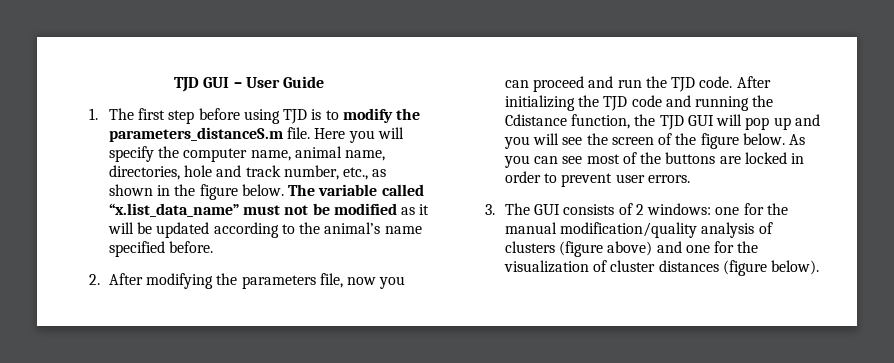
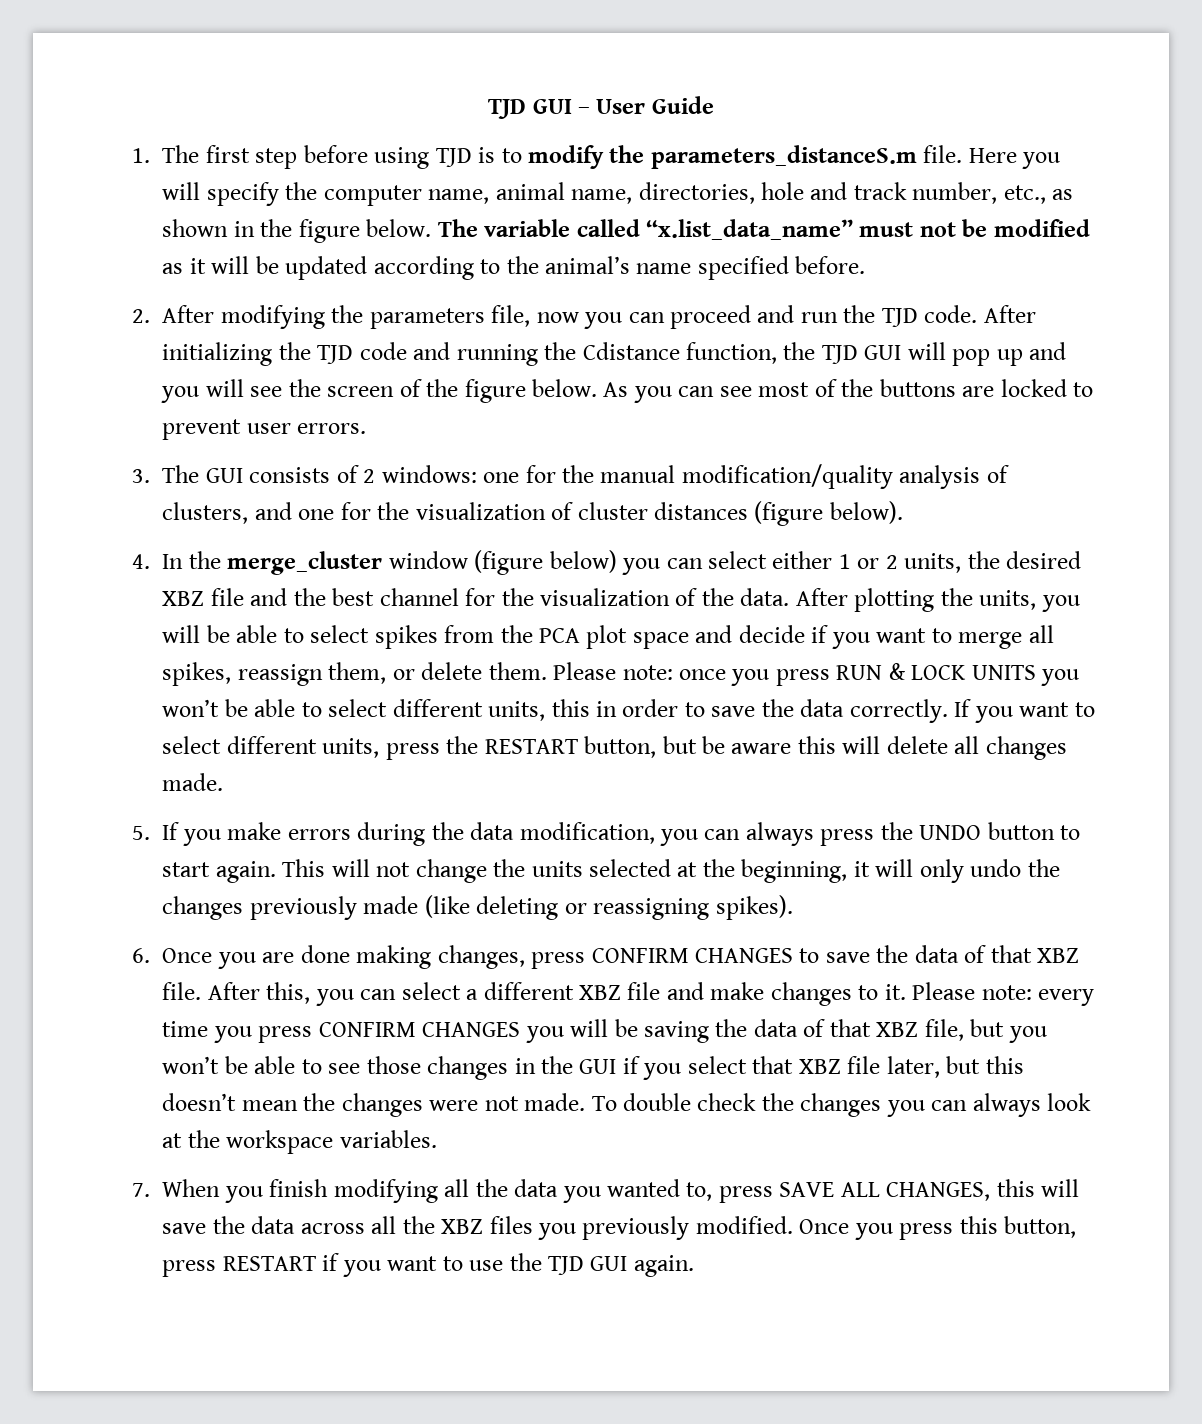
- As you can see most of the buttons are locked in order to prevent user errors.
+ As you can see most of the buttons are locked to prevent user errors.
- 3. The GUI consists of 2 windows: one for the manual modification/quality analysis of clusters (figure above) and one for the visualization of cluster distances (figure below).
+ 3. The GUI consists of 2 windows: one for the manual modification/quality analysis of clusters, and one for the visualization of cluster distances (figure below).
+ 4. In the merge_cluster window (figure below) you can select either 1 or 2 units, the desired XBZ file and the best channel for the visualization of the data. After plotting the units, you will be able to select spikes from the PCA plot space and decide if you want to merge all spikes, reassign them, or delete them. Please note: once you press RUN & LOCK UNITS you won’t be able to select different units, this in order to save the data correctly. If you want to select different units, press the RESTART button, but be aware this will delete all changes made.
+ 5. If you make errors during the data modification, you can always press the UNDO button to start again. This will not change the units selected at the beginning, it will only undo the changes previously made (like deleting or reassigning spikes).
+ 6. Once you are done making changes, press CONFIRM CHANGES to save the data of that XBZ file. After this, you can select a different XBZ file and make changes to it. Please note: every time you press CONFIRM CHANGES you will be saving the data of that XBZ file, but you won’t be able to see those changes in the GUI if you select that XBZ file later, but this doesn’t mean the changes were not made. To double check the changes you can always look at the workspace variables.
+ 7. When you finish modifying all the data you wanted to, press SAVE ALL CHANGES, this will save the data across all the XBZ files you previously modified. Once you press this button, press RESTART if you want to use the TJD GUI again.

